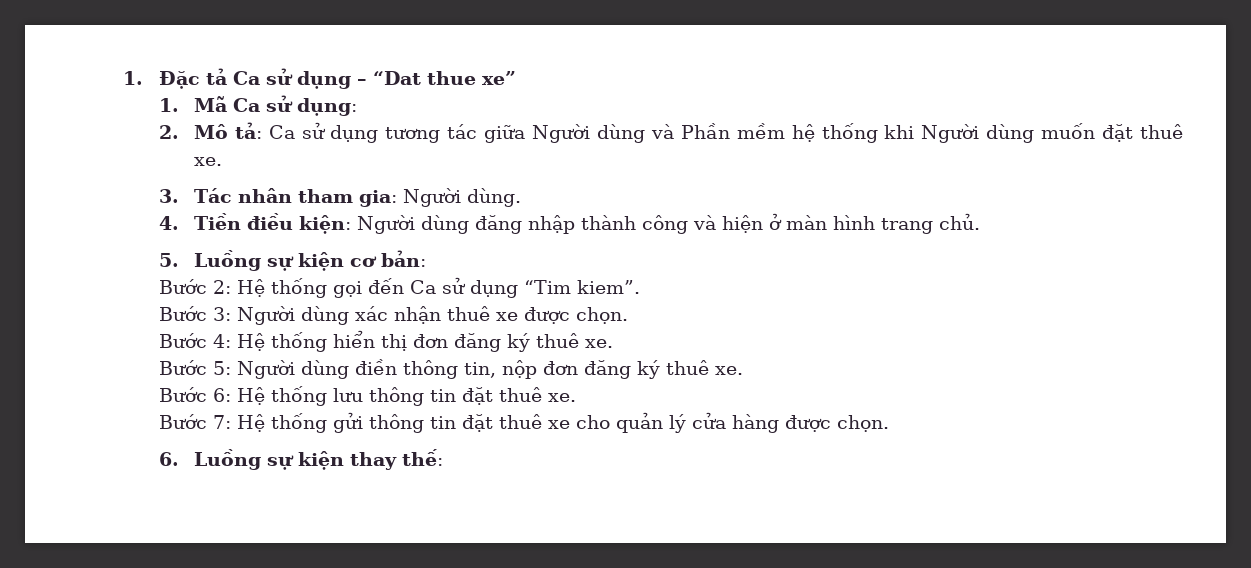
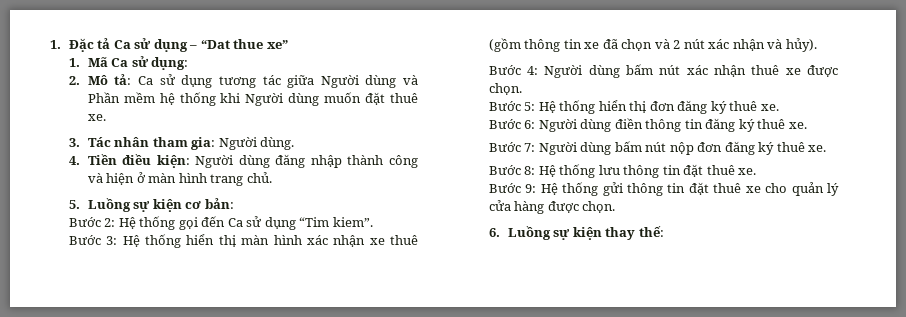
- Bước 3: Người dùng xác nhận thuê xe được chọn.
+ Bước 3: Hệ thống hiển thị màn hình xác nhận xe thuê (gồm thông tin xe đã chọn và 2 nút xác nhận và hủy).
+ Bước 4: Người dùng bấm nút xác nhận thuê xe được chọn.
- Bước 4: Hệ thống hiển thị đơn đăng ký thuê xe.
+ Bước 5: Hệ thống hiển thị đơn đăng ký thuê xe.
- Bước 5: Người dùng điền thông tin, nộp đơn đăng ký thuê xe.
+ Bước 6: Người dùng điền thông tin đăng ký thuê xe.
+ Bước 7: Người dùng bấm nút nộp đơn đăng ký thuê xe.
- Bước 6: Hệ thống lưu thông tin đặt thuê xe.
+ Bước 8: Hệ thống lưu thông tin đặt thuê xe.
- Bước 7: Hệ thống gửi thông tin đặt thuê xe cho quản lý cửa hàng được chọn.
+ Bước 9: Hệ thống gửi thông tin đặt thuê xe cho quản lý cửa hàng được chọn.

